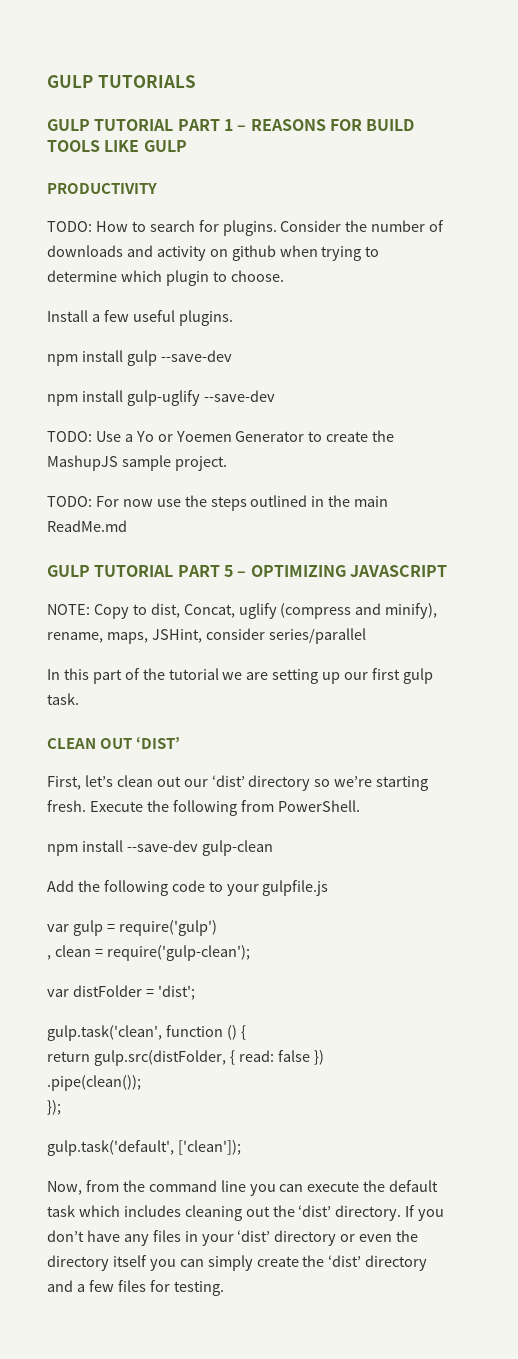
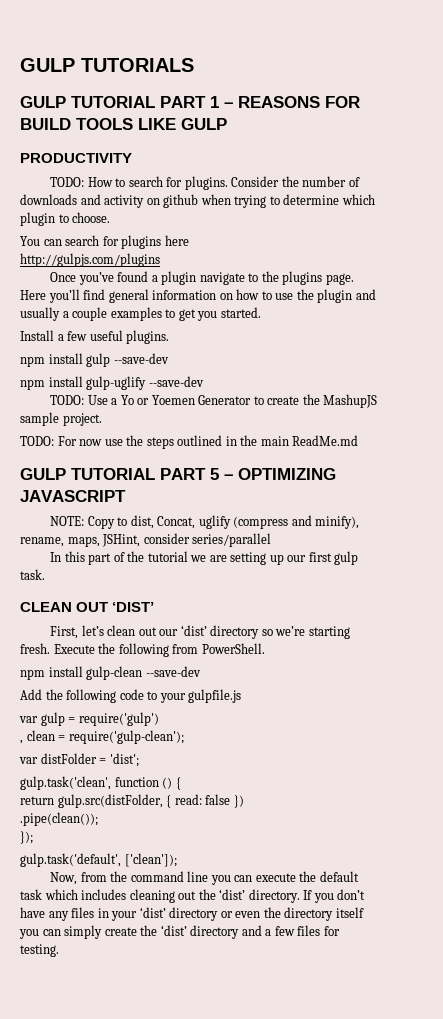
+ You can search for plugins here
+ http://gulpjs.com/plugins
+ Once you’ve found a plugin navigate to the plugins page. Here you’ll find general information on how to use the plugin and usually a couple examples to get you started.
- npm install --save-dev gulp-clean
+ npm install gulp-clean --save-dev

